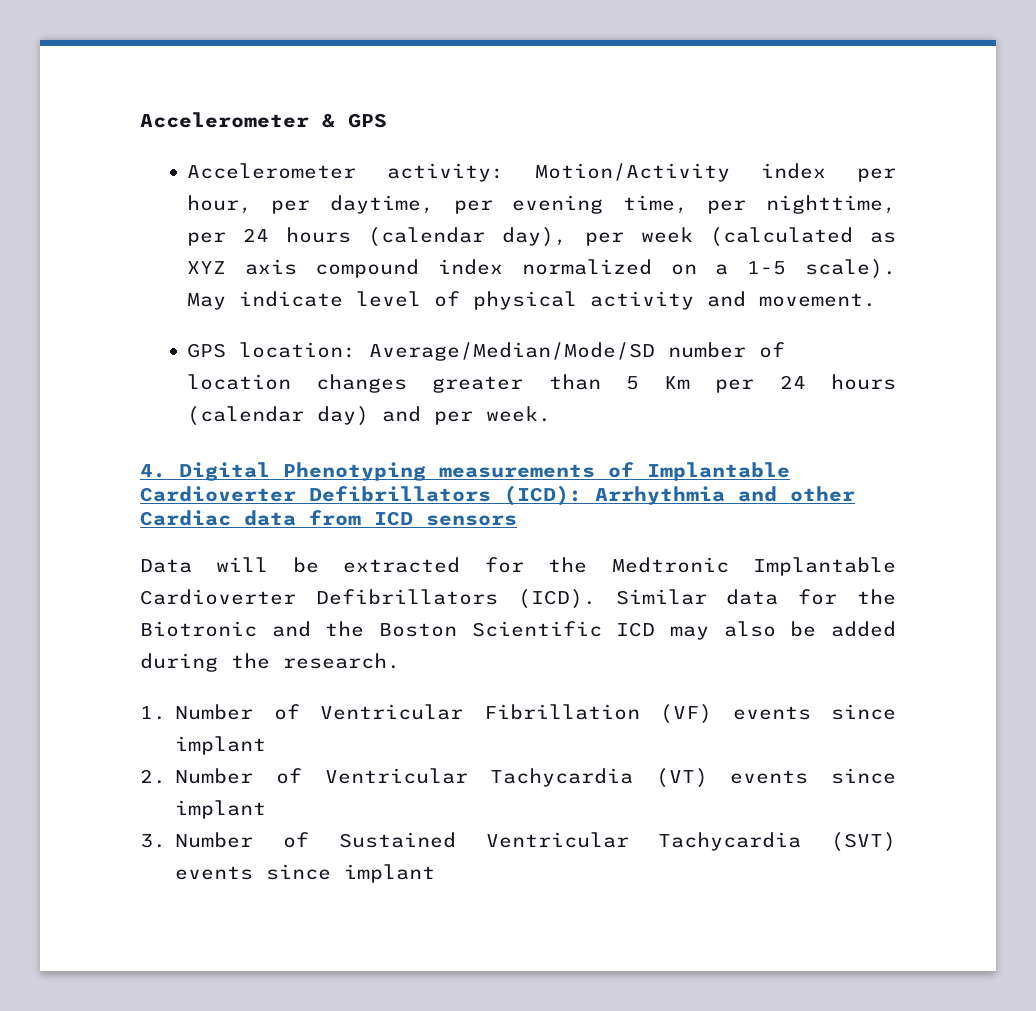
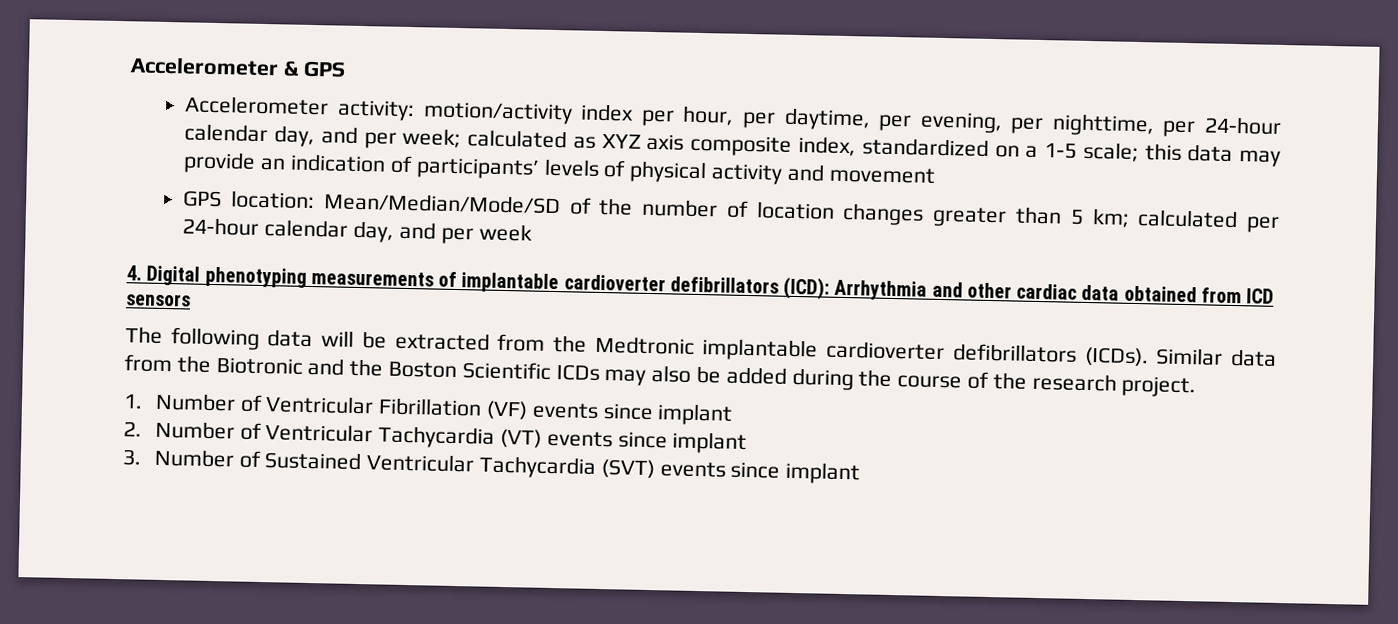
- Accelerometer activity: Motion/Activity index per hour, per daytime, per evening time, per nighttime, per 24 hours (calendar day), per week (calculated as XYZ axis compound index normalized on a 1-5 scale). May indicate level of physical activity and movement.
+ Accelerometer activity: motion/activity index per hour, per daytime, per evening, per nighttime, per 24-hour calendar day, and per week; calculated as XYZ axis composite index, standardized on a 1-5 scale; this data may provide an indication of participants’ levels of physical activity and movement
- GPS location: Average/Median/Mode/SD number of location changes greater than 5 Km per 24 hours (calendar day) and per week.
+ GPS location: Mean/Median/Mode/SD of the number of location changes greater than 5 km; calculated per 24-hour calendar day, and per week
- 4. Digital Phenotyping measurements of Implantable Cardioverter Defibrillators (ICD): Arrhythmia and other Cardiac data from ICD sensors
+ 4. Digital phenotyping measurements of implantable cardioverter defibrillators (ICD): Arrhythmia and other cardiac data obtained from ICD sensors
- Data will be extracted for the Medtronic Implantable Cardioverter Defibrillators (ICD).
+ The following data will be extracted from the Medtronic implantable cardioverter defibrillators (ICDs).
- Similar data for the Biotronic and the Boston Scientific ICD may also be added during the research.
+ Similar data from the Biotronic and the Boston Scientific ICDs may also be added during the course of the research project.

